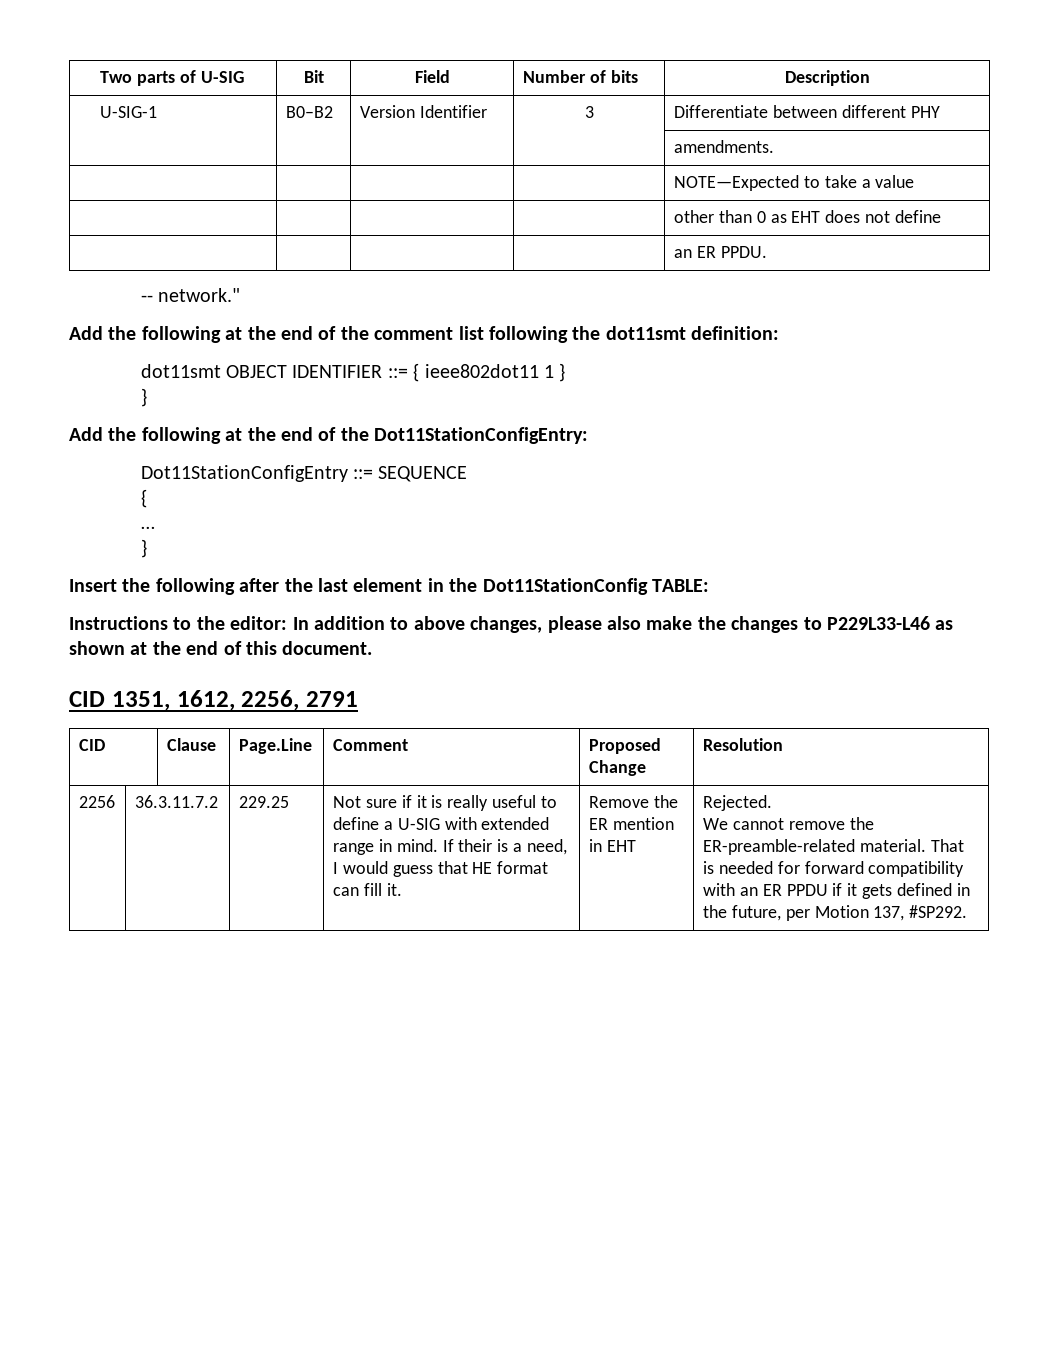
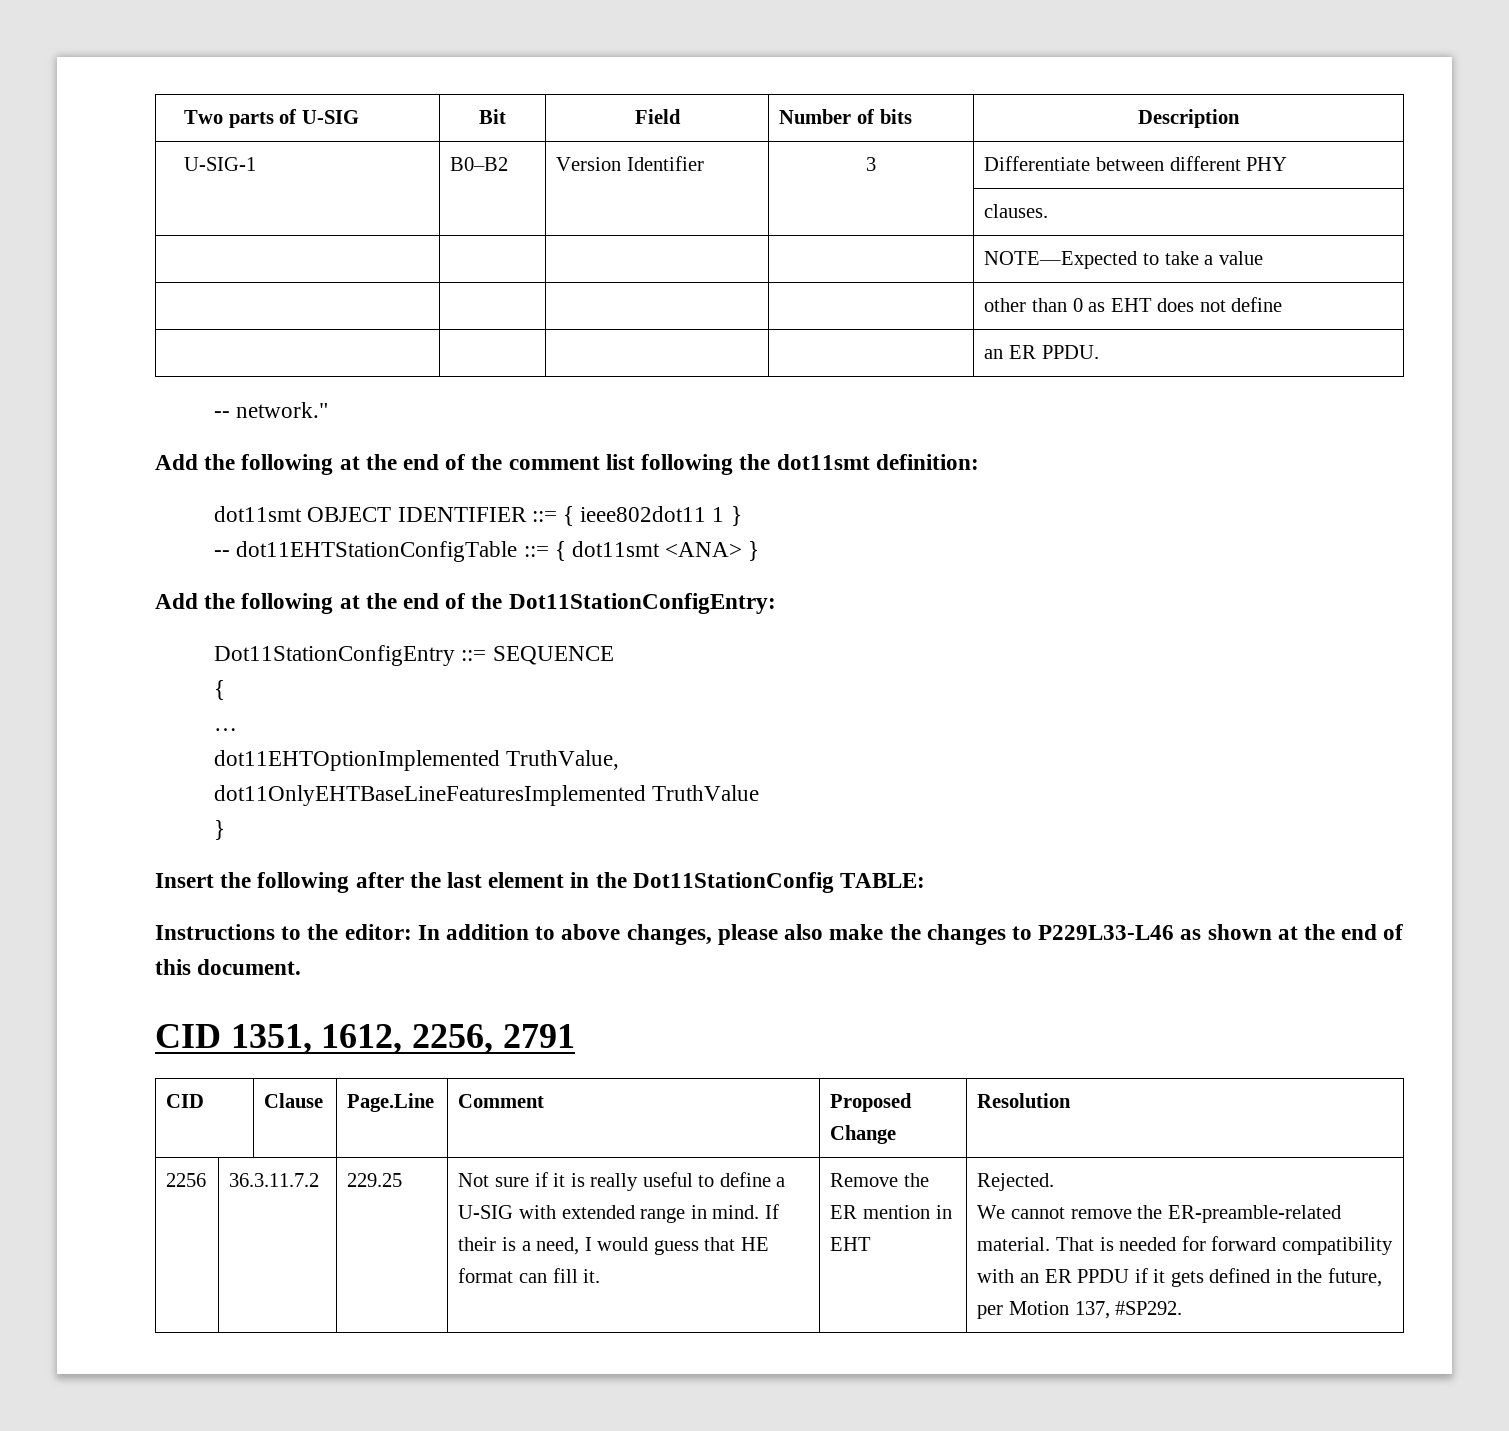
- | | | | amendments.
+ | | | | clauses.
  dot11smt OBJECT IDENTIFIER ::= { ieee802dot11 1 }
- }
+ -- dot11EHTStationConfigTable ::= { dot11smt <ANA> }
+ dot11EHTOptionImplemented TruthValue,
+ dot11OnlyEHTBaseLineFeaturesImplemented TruthValue

